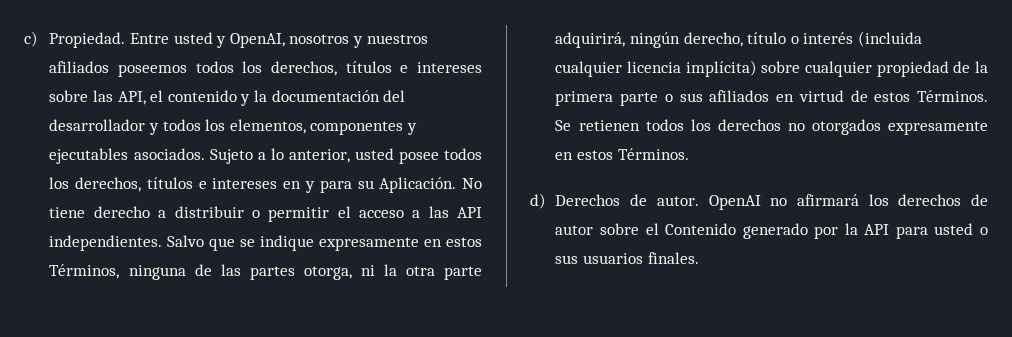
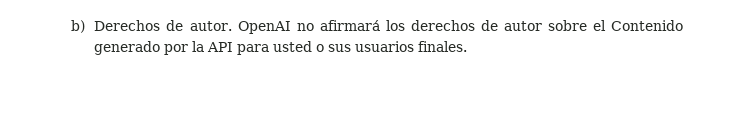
- c) Propiedad. Entre usted y OpenAI, nosotros y nuestros afiliados poseemos todos los derechos, títulos e intereses sobre las API, el contenido y la documentación del desarrollador y todos los elementos, componentes y ejecutables asociados. Sujeto a lo anterior, usted posee todos los derechos, títulos e intereses en y para su Aplicación. No tiene derecho a distribuir o permitir el acceso a las API independientes. Salvo que se indique expresamente en estos Términos, ninguna de las partes otorga, ni la otra parte adquirirá, ningún derecho, título o interés (incluida cualquier licencia implícita) sobre cualquier propiedad de la primera parte o sus afiliados en virtud de estos Términos. Se retienen todos los derechos no otorgados expresamente en estos Términos.
- d) Derechos de autor.
+ b) Derechos de autor.

